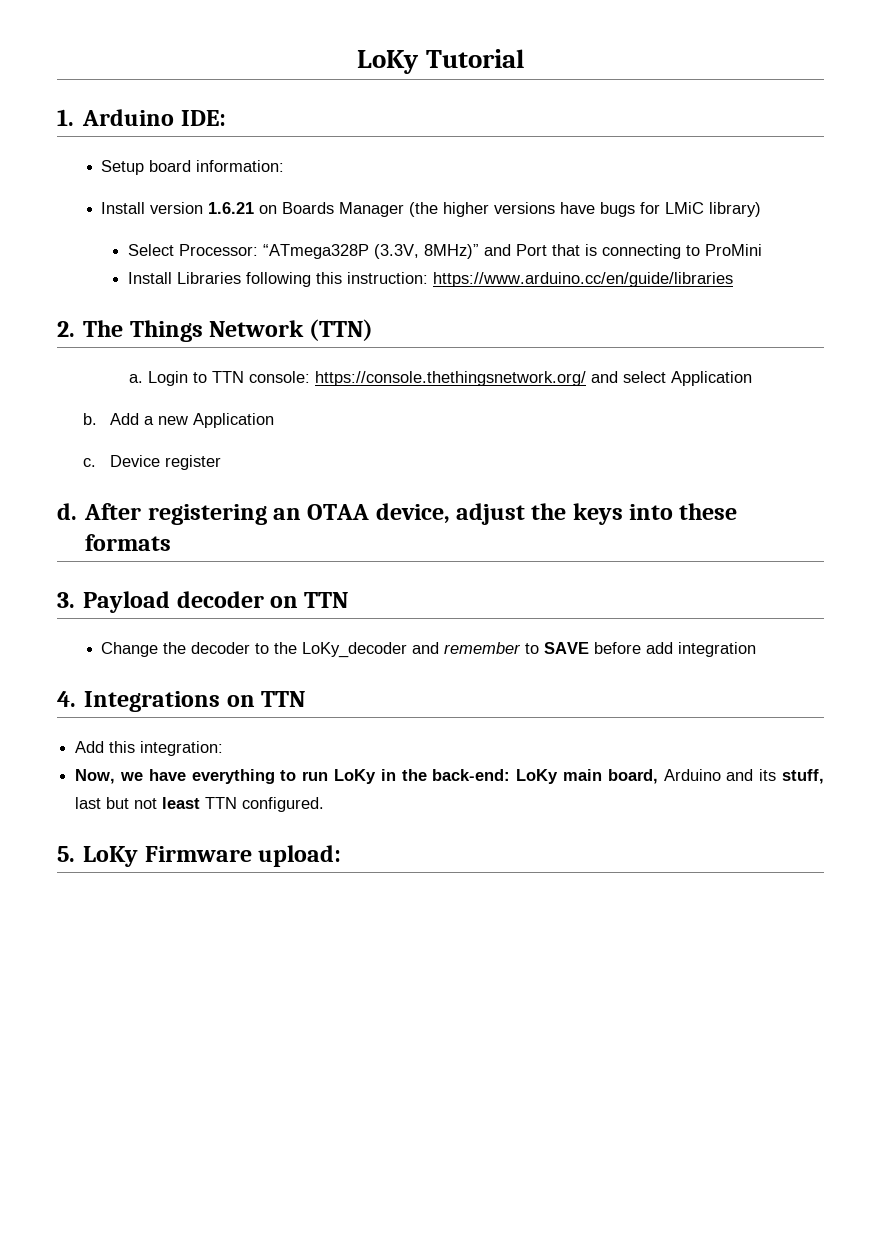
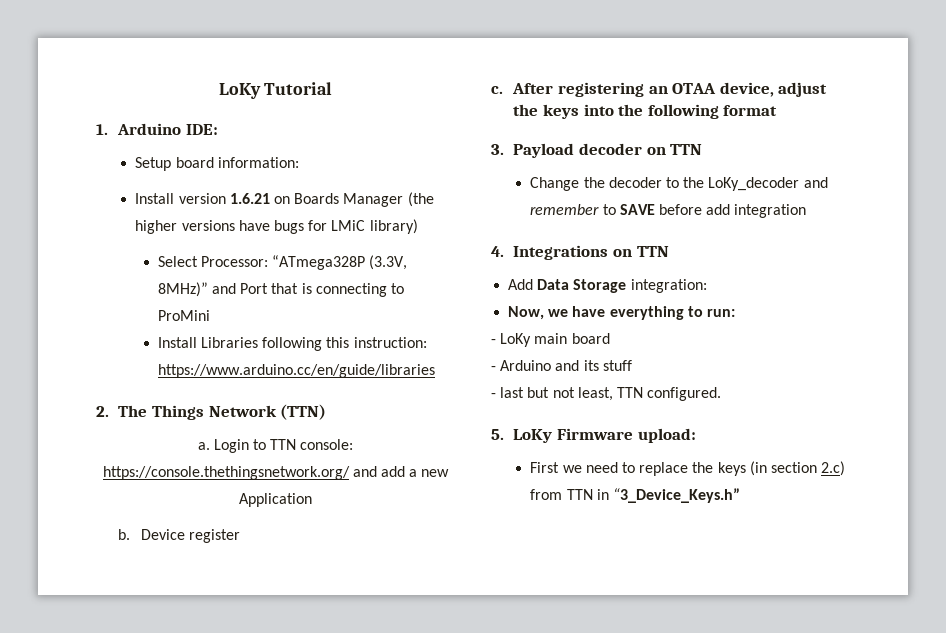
- Login to TTN console: https://console.thethingsnetwork.org/ and select Application
- b. Add a new Application
+ Login to TTN console: https://console.thethingsnetwork.org/ and add a new Application
- c.
+ b.
- d.
+ c.
- After registering an OTAA device, adjust the keys into these formats
+ After registering an OTAA device, adjust the keys into the following format
- Add this integration:
+ Add Data Storage integration:
- Now, we have everything to run LoKy in the back-end: LoKy main board, Arduino and its stuff, last but not least TTN configured.
+ Now, we have everything to run:
+ - LoKy main board
+ - Arduino and its stuff
+ - last but not least, TTN configured.
+ First we need to replace the keys (in section 2.c) from TTN in “3_Device_Keys.h”

